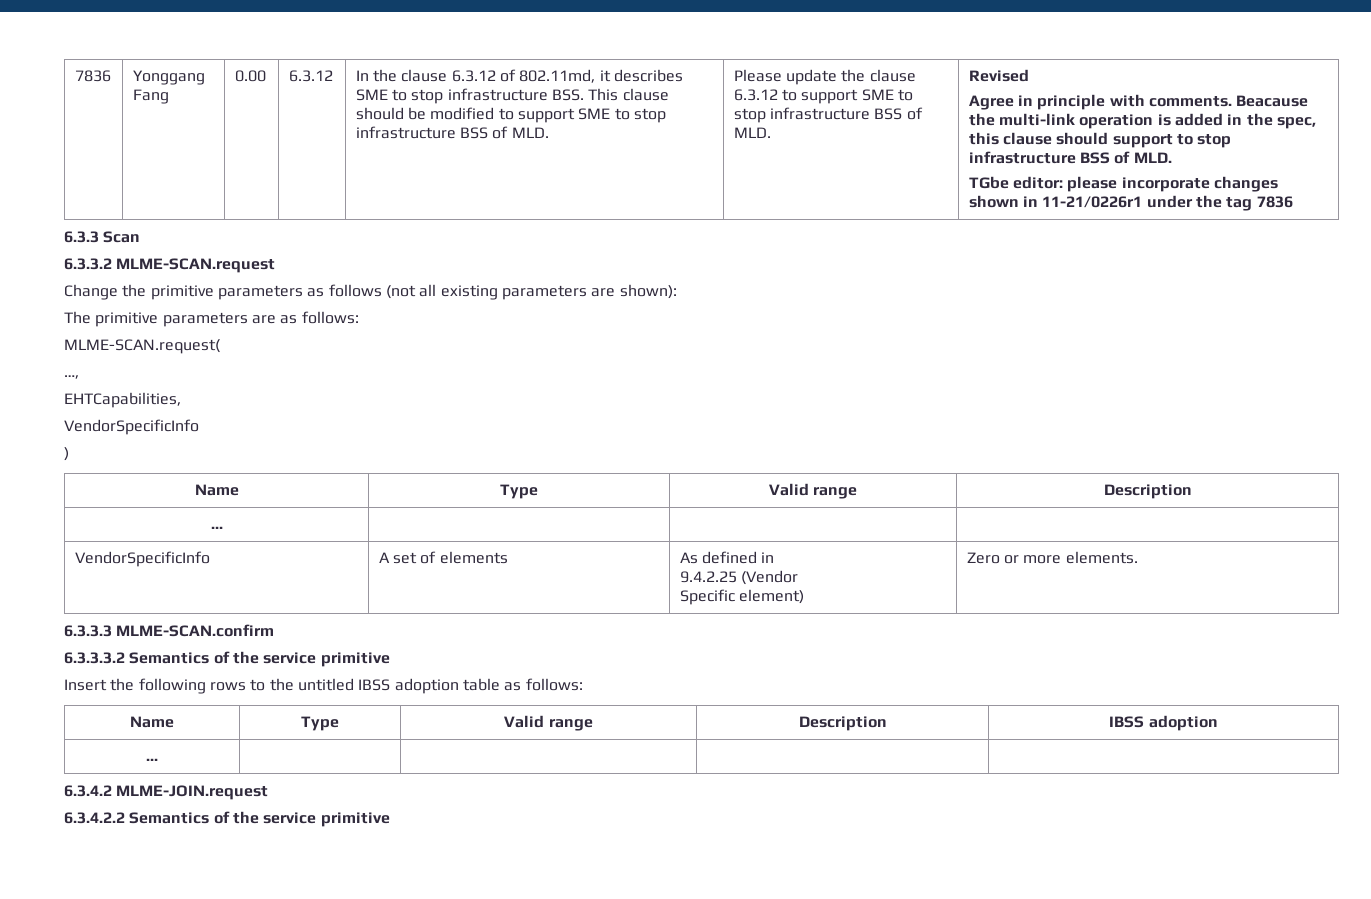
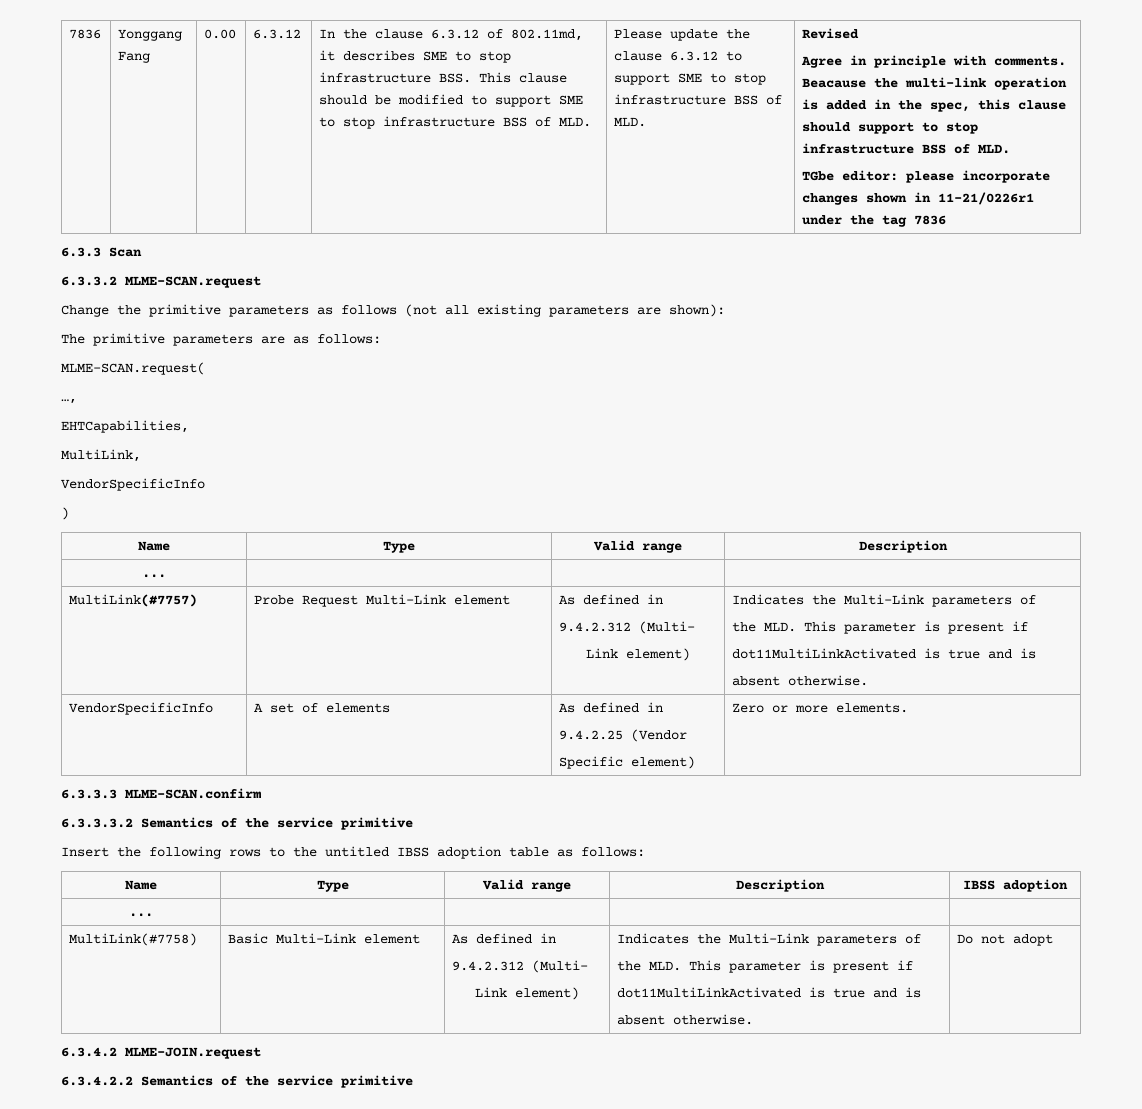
+ MultiLink,
+ MultiLink(#7757) | Probe Request Multi-Link element | As defined in
+ 9.4.2.312 (Multi-
+ Link element) | Indicates the Multi-Link parameters of
+ the MLD. This parameter is present if
+ dot11MultiLinkActivated is true and is
+ absent otherwise.
+ MultiLink(#7758) | Basic Multi-Link element | As defined in
+ 9.4.2.312 (Multi-
+ Link element) | Indicates the Multi-Link parameters of
+ the MLD. This parameter is present if
+ dot11MultiLinkActivated is true and is
+ absent otherwise. | Do not adopt

